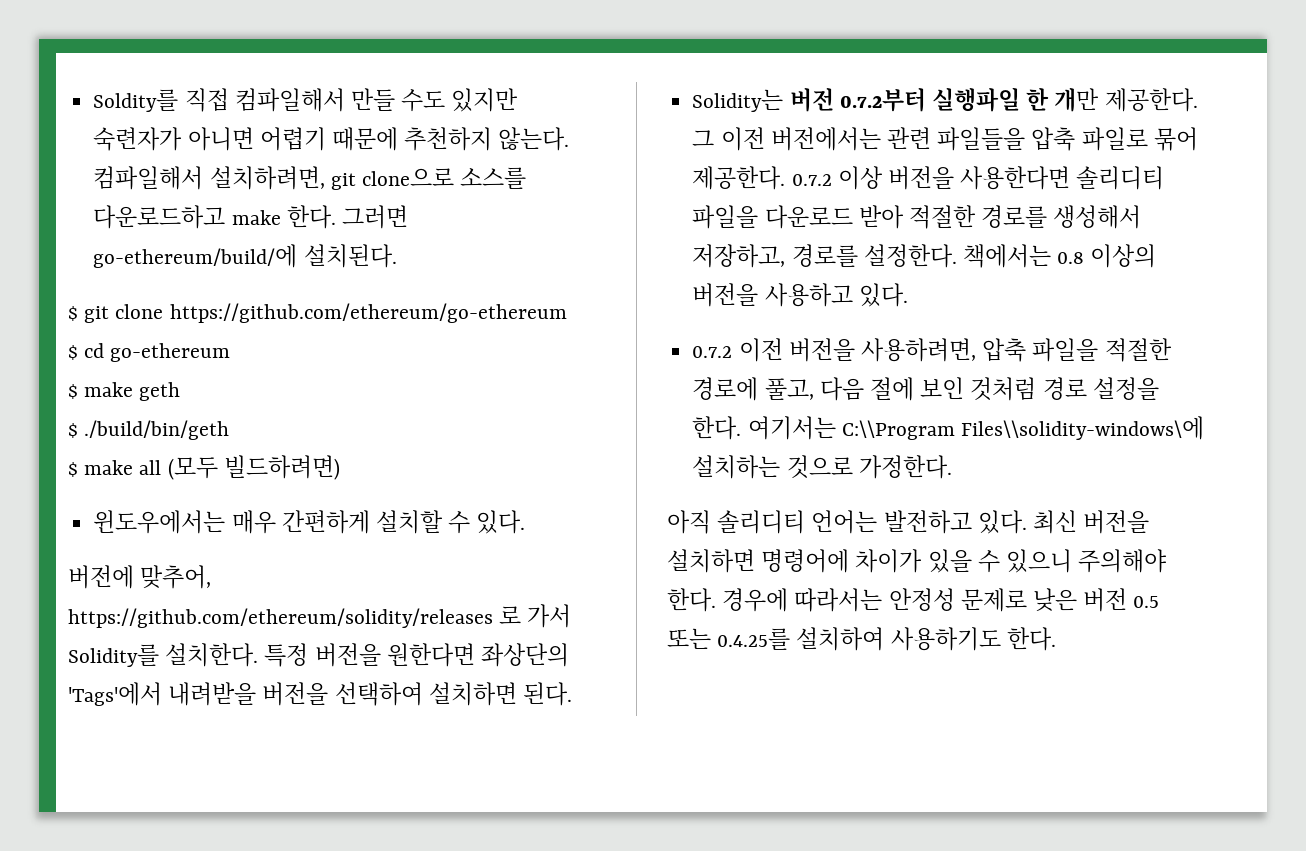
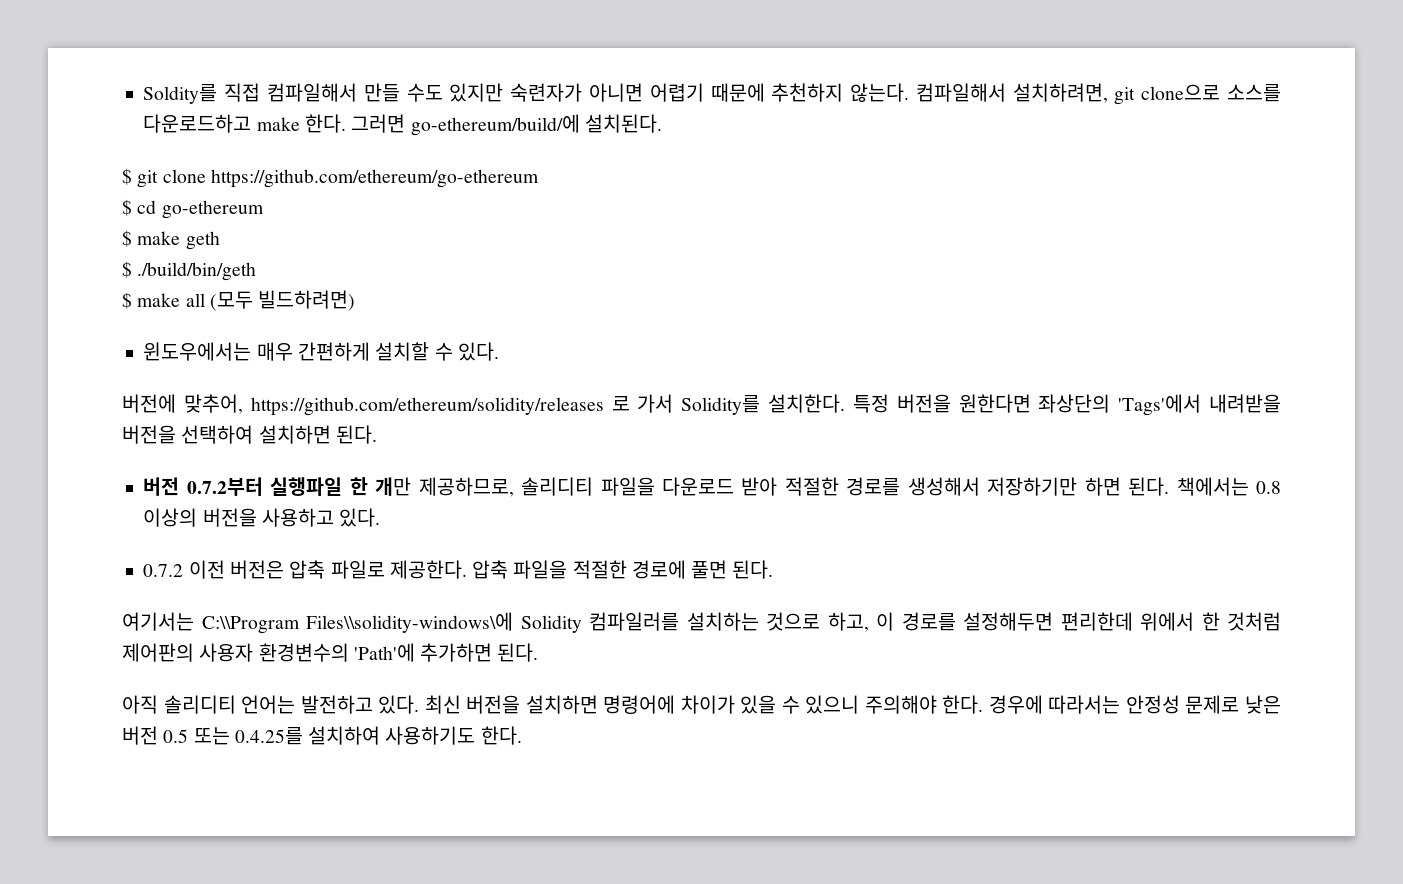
- Solidity는 버전 0.7.2부터 실행파일 한 개만 제공한다. 그 이전 버전에서는 관련 파일들을 압축 파일로 묶어 제공한다. 0.7.2 이상 버전을 사용한다면 솔리디티 파일을 다운로드 받아 적절한 경로를 생성해서 저장하고, 경로를 설정한다.
+ 버전 0.7.2부터 실행파일 한 개만 제공하므로, 솔리디티 파일을 다운로드 받아 적절한 경로를 생성해서 저장하기만 하면 된다.
- 0.7.2 이전 버전을 사용하려면, 압축 파일을 적절한 경로에 풀고, 다음 절에 보인 것처럼 경로 설정을 한다. 여기서는 C:\\Program Files\\solidity-windows\에 설치하는 것으로 가정한다.
+ 0.7.2 이전 버전은 압축 파일로 제공한다. 압축 파일을 적절한 경로에 풀면 된다.
+ 여기서는 C:\\Program Files\\solidity-windows\에 Solidity 컴파일러를 설치하는 것으로 하고, 이 경로를 설정해두면 편리한데 위에서 한 것처럼 제어판의 사용자 환경변수의 'Path'에 추가하면 된다.

